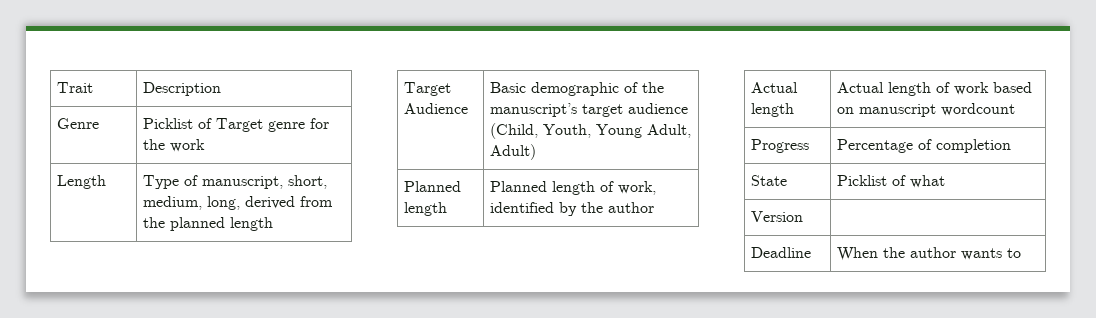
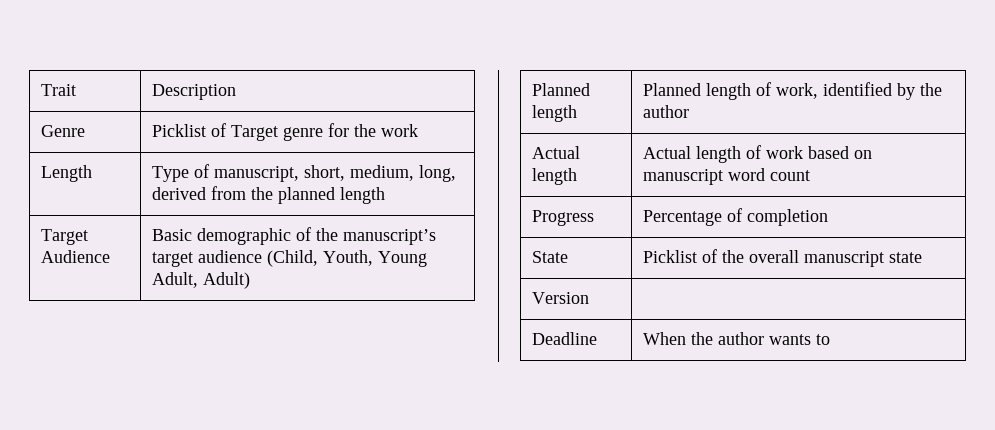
- Actual length | Actual length of work based on manuscript wordcount
+ Actual length | Actual length of work based on manuscript word count
- State | Picklist of what
+ State | Picklist of the overall manuscript state

